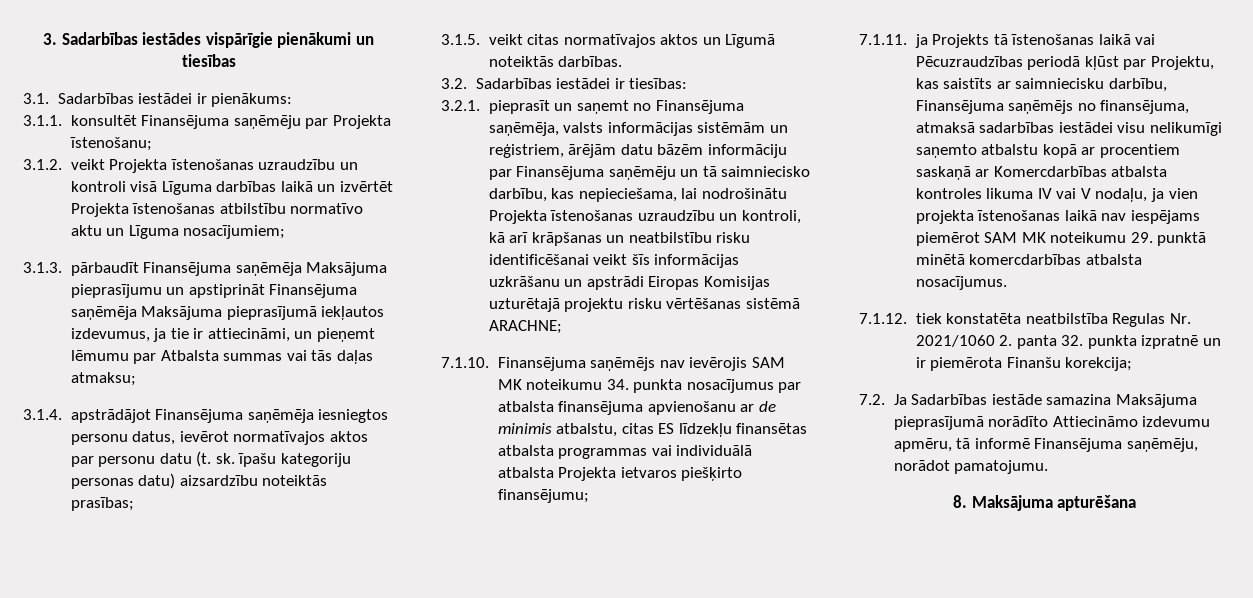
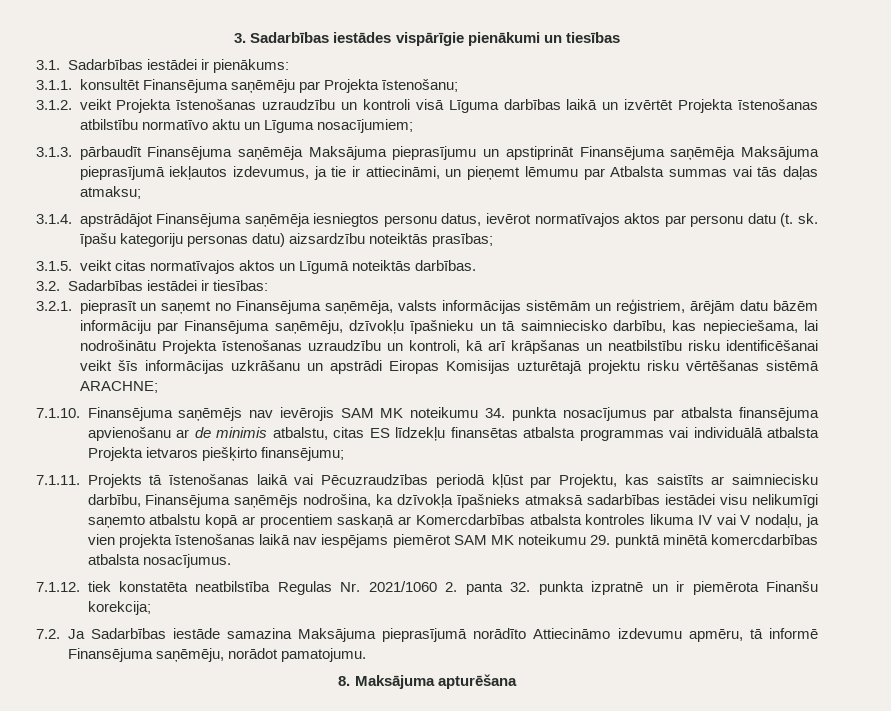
- 3.2.1. pieprasīt un saņemt no Finansējuma saņēmēja, valsts informācijas sistēmām un reģistriem, ārējām datu bāzēm informāciju par Finansējuma saņēmēju un tā saimniecisko darbību, kas nepieciešama, lai nodrošinātu Projekta īstenošanas uzraudzību un kontroli, kā arī krāpšanas un neatbilstību risku identificēšanai veikt šīs informācijas uzkrāšanu un apstrādi Eiropas Komisijas uzturētajā projektu risku vērtēšanas sistēmā ARACHNE;
+ 3.2.1. pieprasīt un saņemt no Finansējuma saņēmēja, valsts informācijas sistēmām un reģistriem, ārējām datu bāzēm informāciju par Finansējuma saņēmēju, dzīvokļu īpašnieku un tā saimniecisko darbību, kas nepieciešama, lai nodrošinātu Projekta īstenošanas uzraudzību un kontroli, kā arī krāpšanas un neatbilstību risku identificēšanai veikt šīs informācijas uzkrāšanu un apstrādi Eiropas Komisijas uzturētajā projektu risku vērtēšanas sistēmā ARACHNE;
- 7.1.11. ja Projekts tā īstenošanas laikā vai Pēcuzraudzības periodā kļūst par Projektu, kas saistīts ar saimniecisku darbību, Finansējuma saņēmējs no finansējuma, atmaksā sadarbības iestādei visu nelikumīgi saņemto atbalstu kopā ar procentiem saskaņā ar Komercdarbības atbalsta kontroles likuma IV vai V nodaļu, ja vien projekta īstenošanas laikā nav iespējams piemērot SAM MK noteikumu 29. punktā minētā komercdarbības atbalsta nosacījumus.
+ 7.1.11. Projekts tā īstenošanas laikā vai Pēcuzraudzības periodā kļūst par Projektu, kas saistīts ar saimniecisku darbību, Finansējuma saņēmējs nodrošina, ka dzīvokļa īpašnieks atmaksā sadarbības iestādei visu nelikumīgi saņemto atbalstu kopā ar procentiem saskaņā ar Komercdarbības atbalsta kontroles likuma IV vai V nodaļu, ja vien projekta īstenošanas laikā nav iespējams piemērot SAM MK noteikumu 29. punktā minētā komercdarbības atbalsta nosacījumus.

